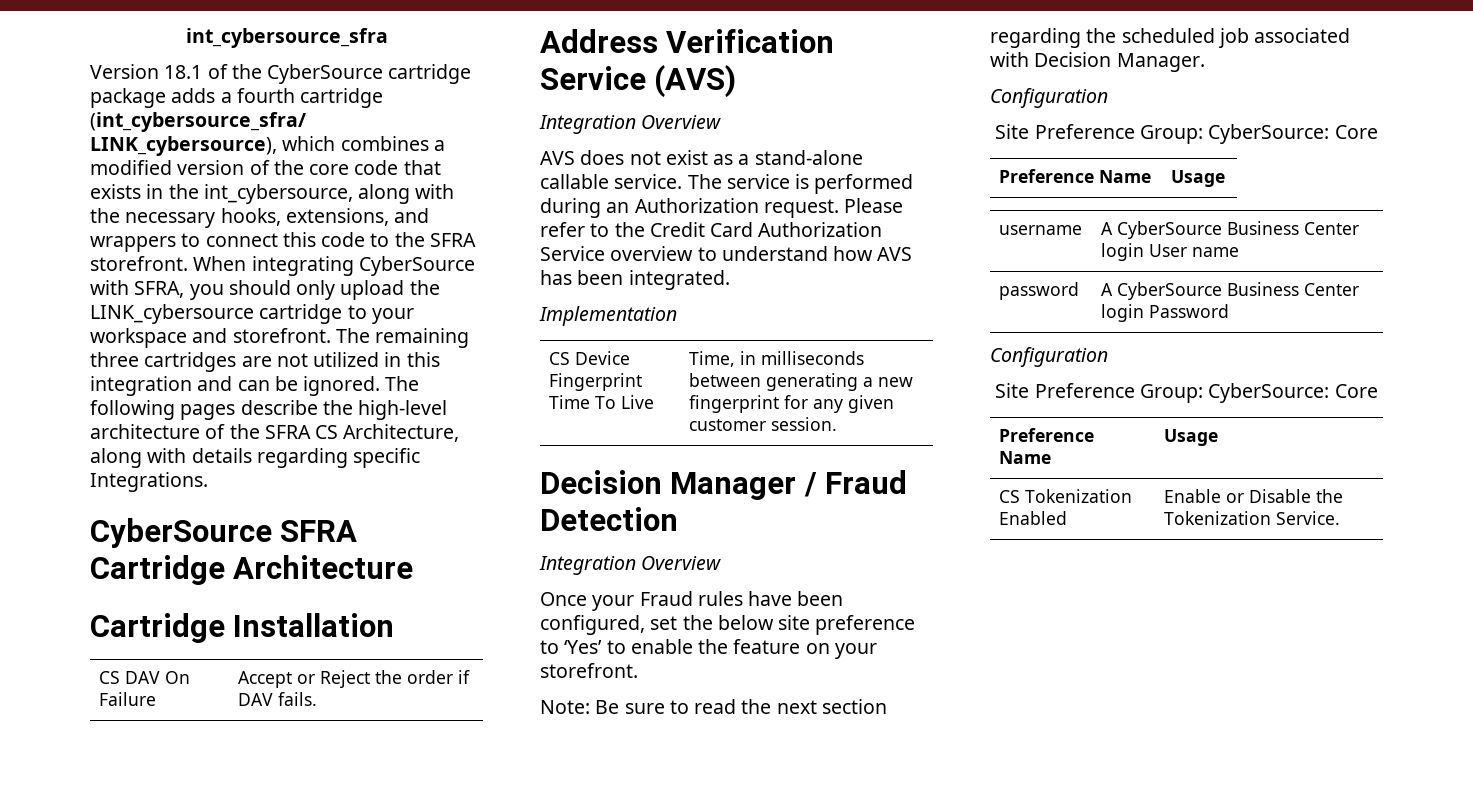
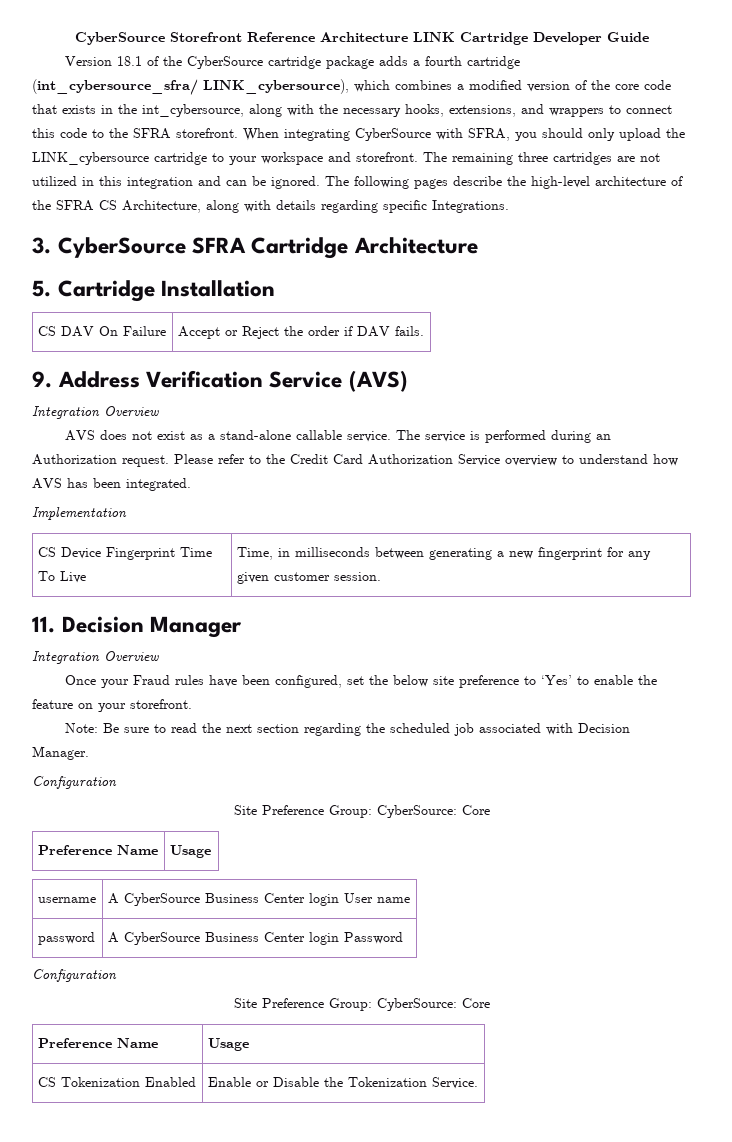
- int_cybersource_sfra
+ CyberSource Storefront Reference Architecture LINK Cartridge Developer Guide
- CyberSource SFRA Cartridge Architecture
+ 3. CyberSource SFRA Cartridge Architecture
- Cartridge Installation
+ 5. Cartridge Installation
- Address Verification Service (AVS)
+ 9. Address Verification Service (AVS)
- Decision Manager / Fraud Detection
+ 11. Decision Manager

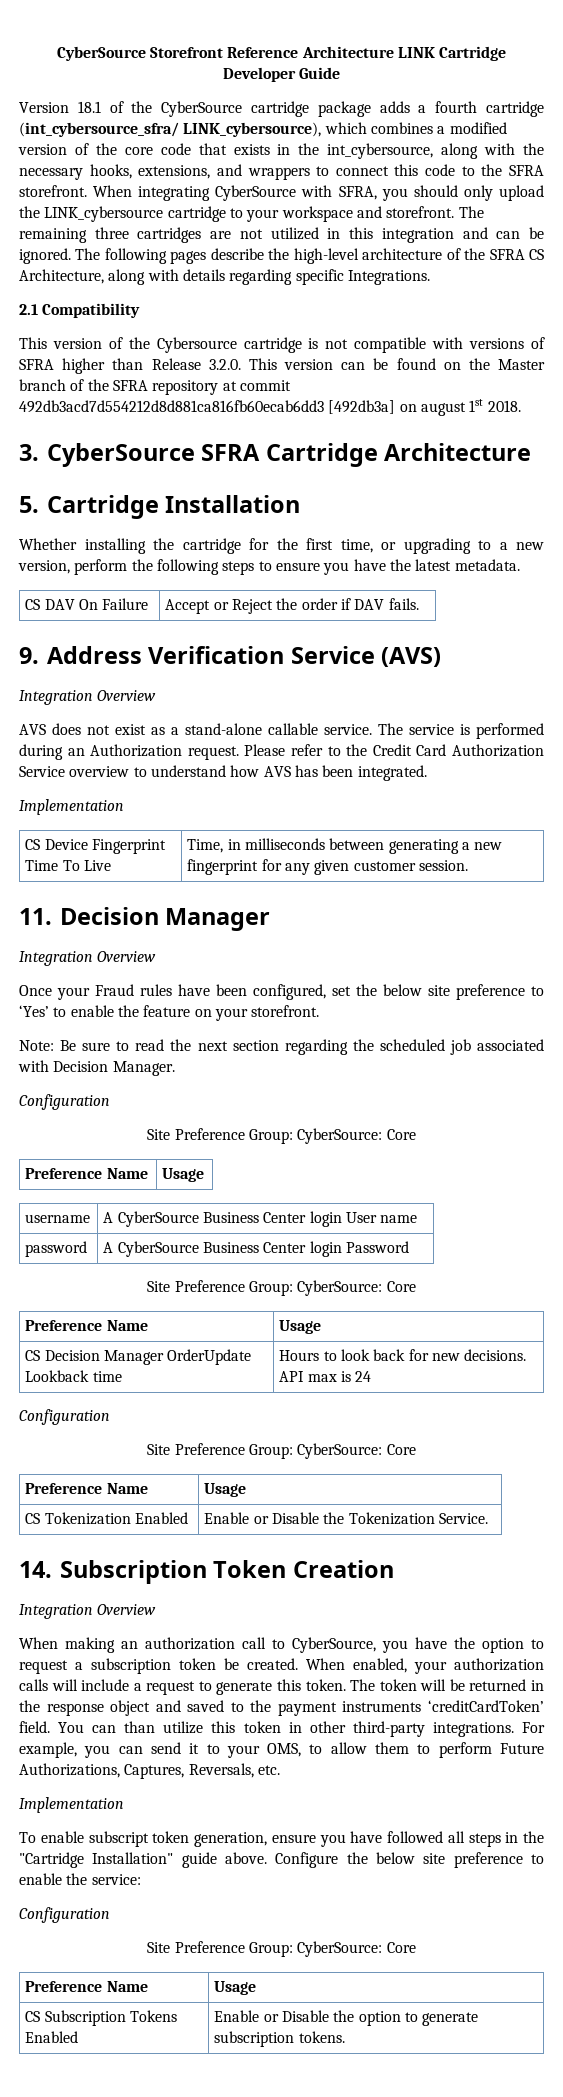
+ 2.1 Compatibility
+ This version of the Cybersource cartridge is not compatible with versions of SFRA higher than Release 3.2.0. This version can be found on the Master branch of the SFRA repository at commit 492db3acd7d554212d8d881ca816fb60ecab6dd3 [492db3a] on august 1st 2018.
+ Whether installing the cartridge for the first time, or upgrading to a new version, perform the following steps to ensure you have the latest metadata.
  password | A CyberSource Business Center login Password
+ Site Preference Group: CyberSource: Core
+ Preference Name | Usage
+ CS Decision Manager OrderUpdate Lookback time | Hours to look back for new decisions. API max is 24
+ 14. Subscription Token Creation
+ Integration Overview
+ When making an authorization call to CyberSource, you have the option to request a subscription token be created. When enabled, your authorization calls will include a request to generate this token. The token will be returned in the response object and saved to the payment instruments ‘creditCardToken’ field. You can than utilize this token in other third-party integrations. For example, you can send it to your OMS, to allow them to perform Future Authorizations, Captures, Reversals, etc.
+ Implementation
+ To enable subscript token generation, ensure you have followed all steps in the "Cartridge Installation" guide above. Configure the below site preference to enable the service:
+ Configuration
+ Site Preference Group: CyberSource: Core
+ Preference Name | Usage
+ CS Subscription Tokens Enabled | Enable or Disable the option to generate subscription tokens.

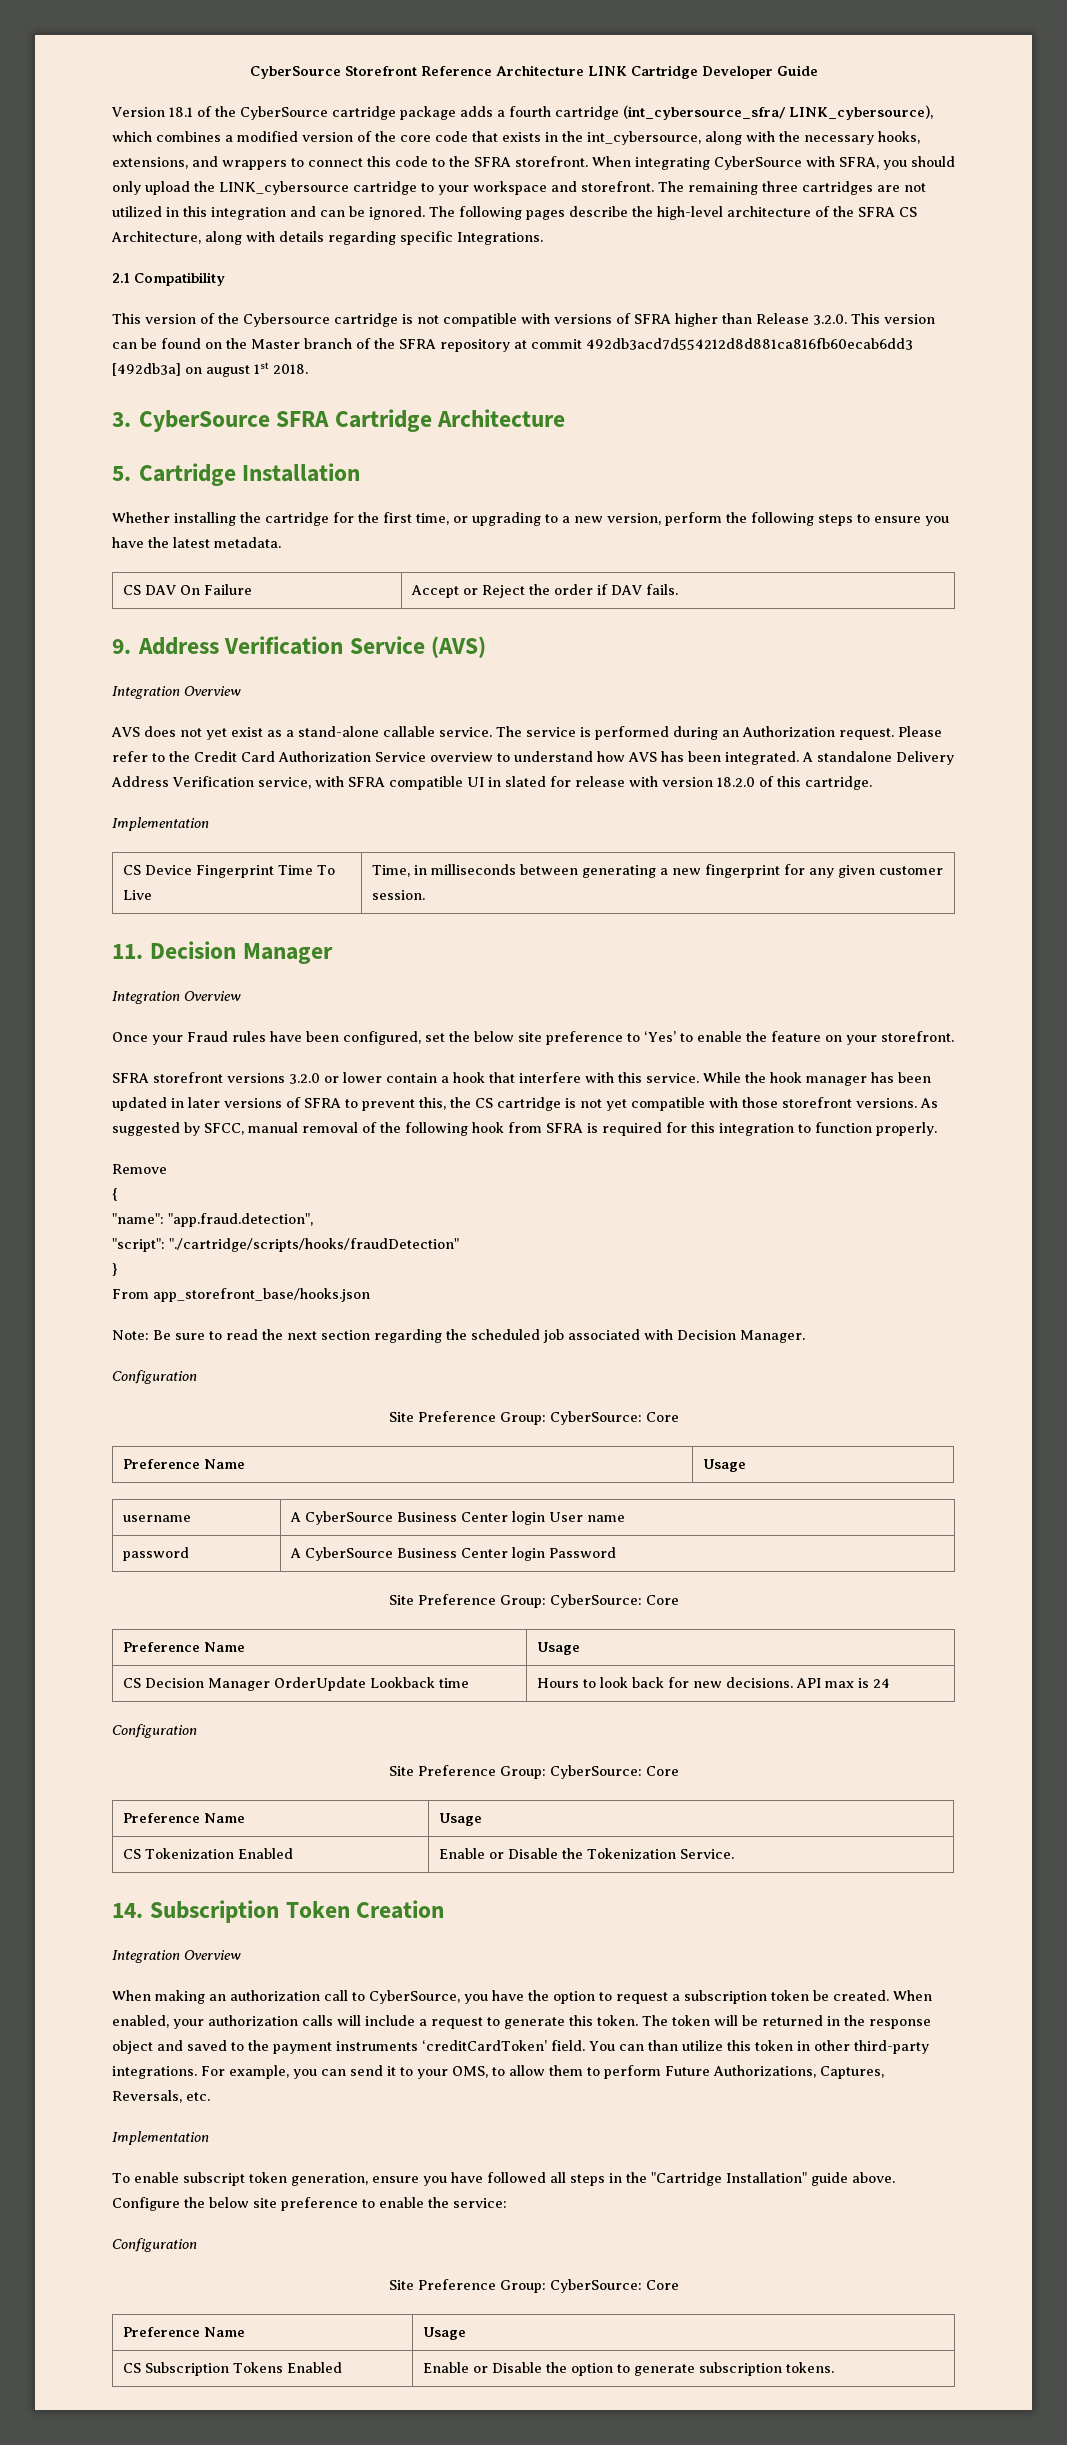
- AVS does not exist as a stand-alone callable service.
+ AVS does not yet exist as a stand-alone callable service.
+ A standalone Delivery Address Verification service, with SFRA compatible UI in slated for release with version 18.2.0 of this cartridge.
+ SFRA storefront versions 3.2.0 or lower contain a hook that interfere with this service. While the hook manager has been updated in later versions of SFRA to prevent this, the CS cartridge is not yet compatible with those storefront versions. As suggested by SFCC, manual removal of the following hook from SFRA is required for this integration to function properly.
+ Remove
+ {
+ "name": "app.fraud.detection",
+ "script": "./cartridge/scripts/hooks/fraudDetection"
+ }
+ From app_storefront_base/hooks.json

